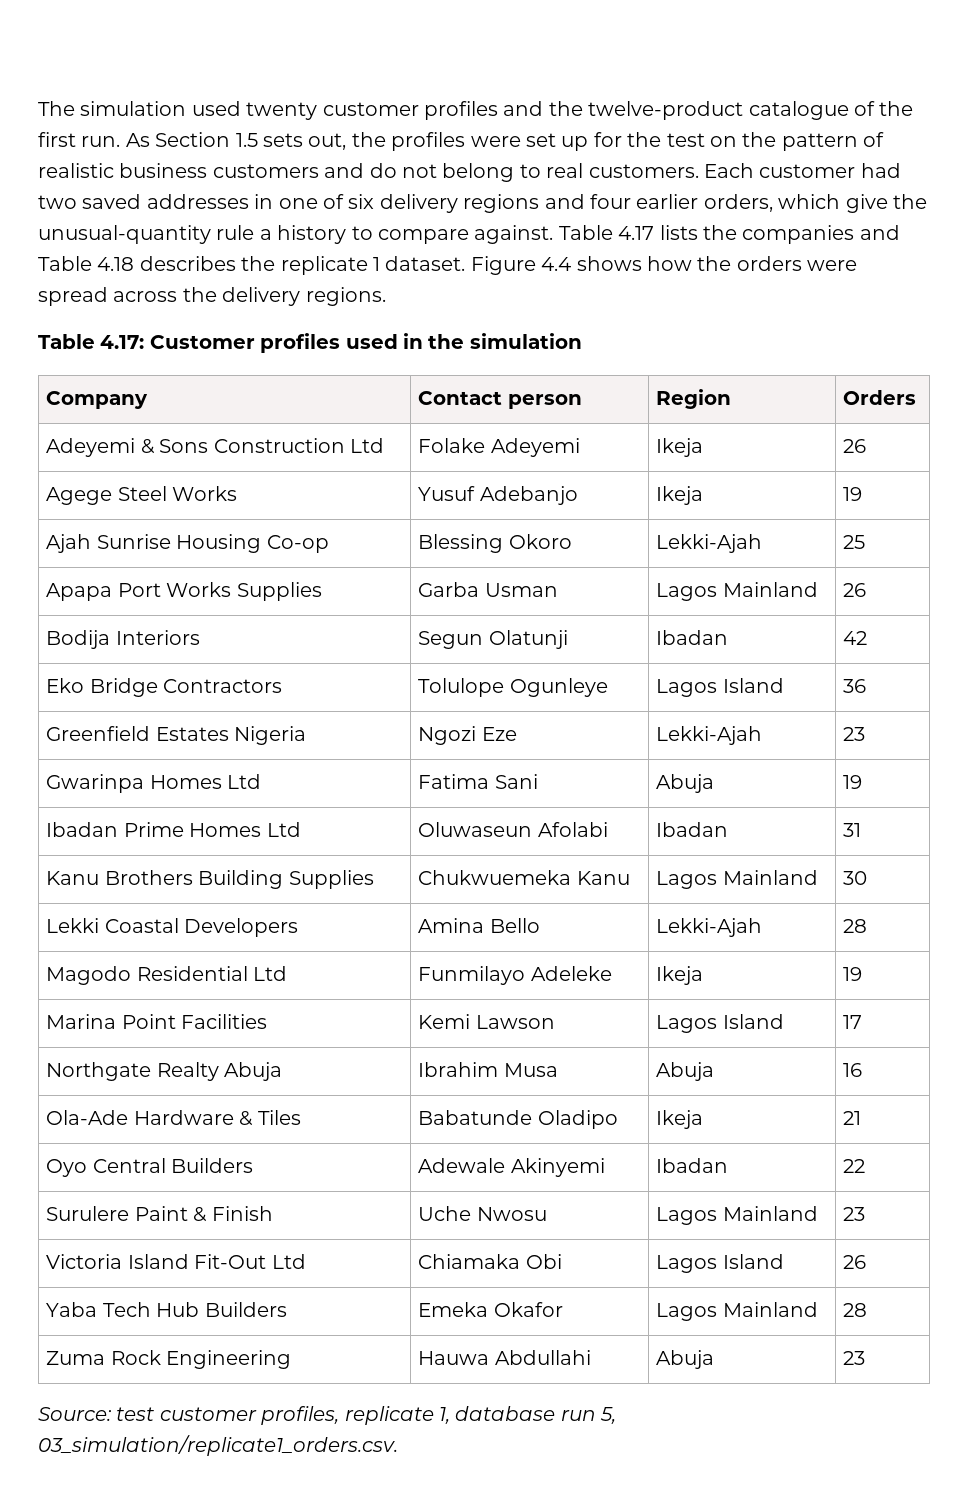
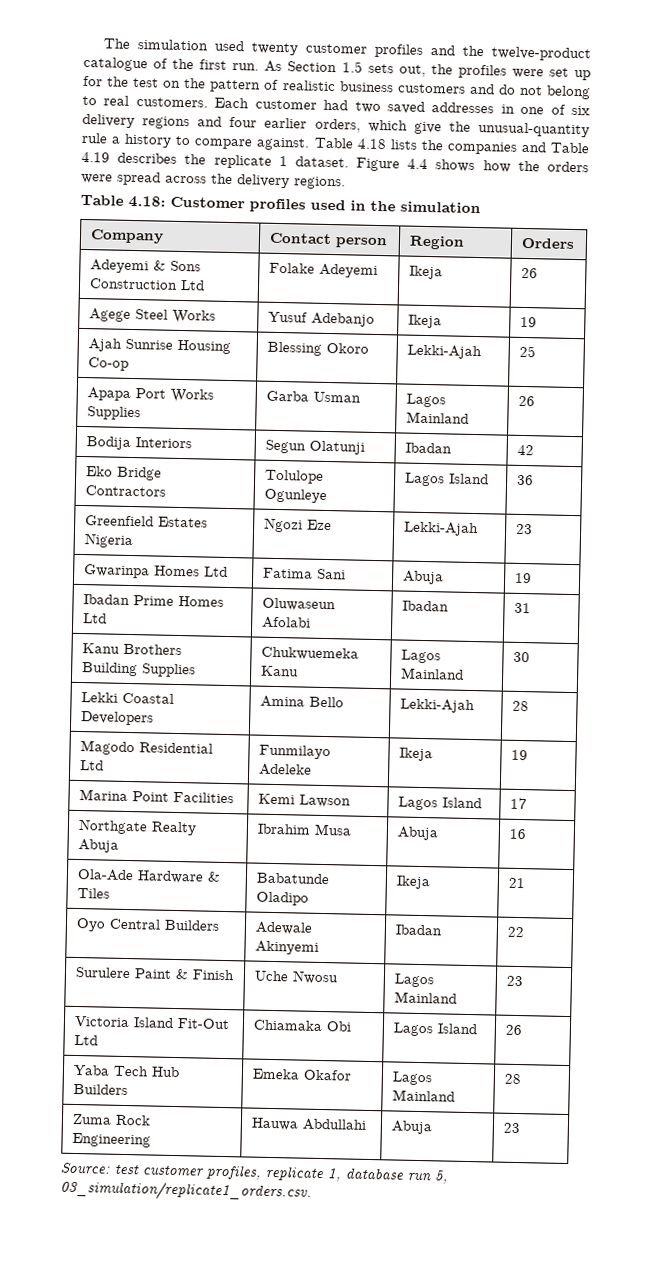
- Table 4.17 lists the companies and Table 4.18 describes the replicate 1 dataset.
+ Table 4.18 lists the companies and Table 4.19 describes the replicate 1 dataset.
- Table 4.17: Customer profiles used in the simulation
+ Table 4.18: Customer profiles used in the simulation

